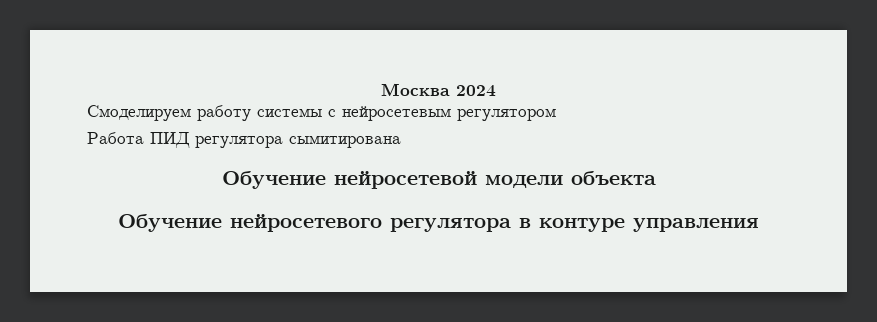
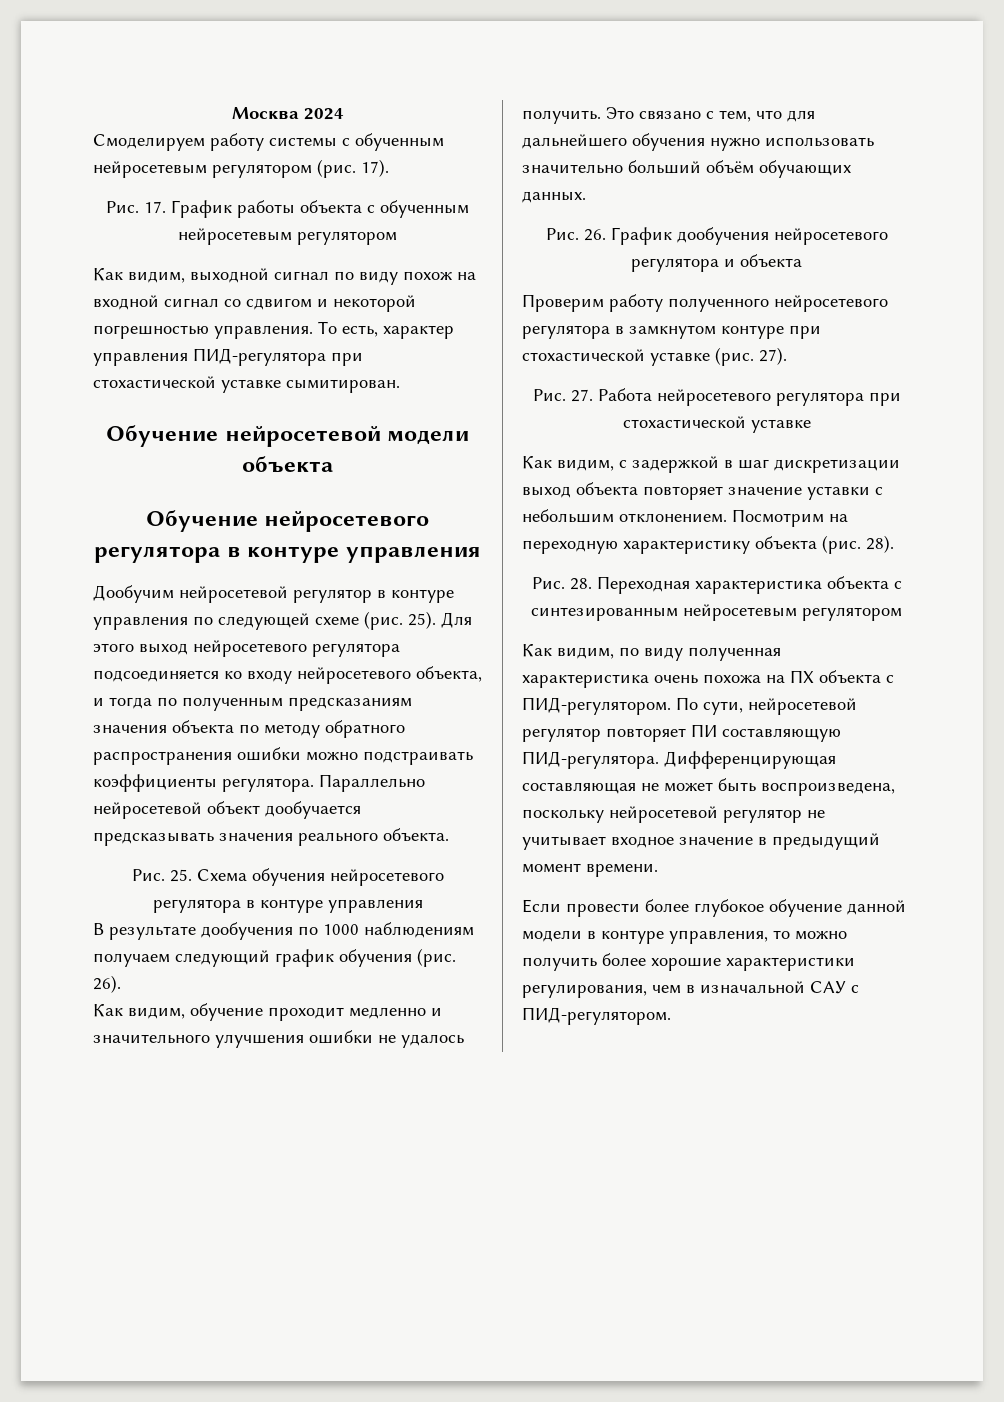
- Смоделируем работу системы с нейросетевым регулятором
- Работа ПИД регулятора сымитирована
+ Смоделируем работу системы с обученным нейросетевым регулятором (рис. 17).
+ Рис. 17. График работы объекта с обученным нейросетевым регулятором
+ Как видим, выходной сигнал по виду похож на входной сигнал со сдвигом и некоторой погрешностью управления. То есть, характер управления ПИД-регулятора при стохастической уставке сымитирован.
+ Дообучим нейросетевой регулятор в контуре управления по следующей схеме (рис. 25). Для этого выход нейросетевого регулятора подсоединяется ко входу нейросетевого объекта, и тогда по полученным предсказаниям значения объекта по методу обратного распространения ошибки можно подстраивать коэффициенты регулятора. Параллельно нейросетевой объект дообучается предсказывать значения реального объекта.
+ Рис. 25. Схема обучения нейросетевого регулятора в контуре управления
+ В результате дообучения по 1000 наблюдениям получаем следующий график обучения (рис. 26).
+ Как видим, обучение проходит медленно и значительного улучшения ошибки не удалось получить. Это связано с тем, что для дальнейшего обучения нужно использовать значительно больший объём обучающих данных.
+ Рис. 26. График дообучения нейросетевого регулятора и объекта
+ Проверим работу полученного нейросетевого регулятора в замкнутом контуре при стохастической уставке (рис. 27).
+ Рис. 27. Работа нейросетевого регулятора при стохастической уставке
+ Как видим, с задержкой в шаг дискретизации выход объекта повторяет значение уставки с небольшим отклонением. Посмотрим на переходную характеристику объекта (рис. 28).
+ Рис. 28. Переходная характеристика объекта с синтезированным нейросетевым регулятором
+ Как видим, по виду полученная характеристика очень похожа на ПХ объекта с ПИД-регулятором. По сути, нейросетевой регулятор повторяет ПИ составляющую ПИД-регулятора. Дифференцирующая составляющая не может быть воспроизведена, поскольку нейросетевой регулятор не учитывает входное значение в предыдущий момент времени.
+ Если провести более глубокое обучение данной модели в контуре управления, то можно получить более хорошие характеристики регулирования, чем в изначальной САУ с ПИД-регулятором.

